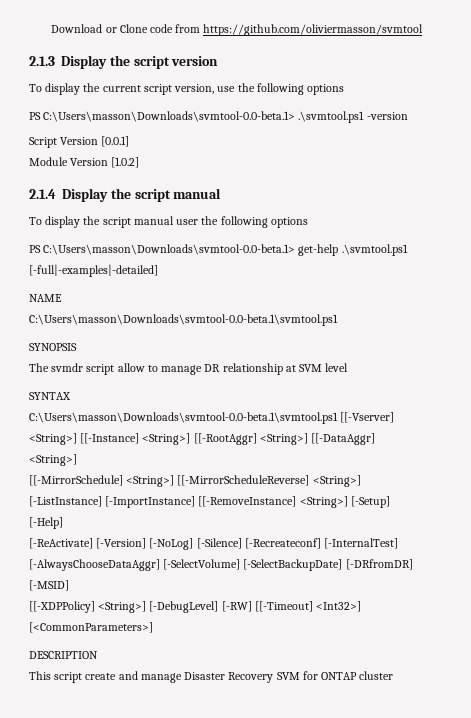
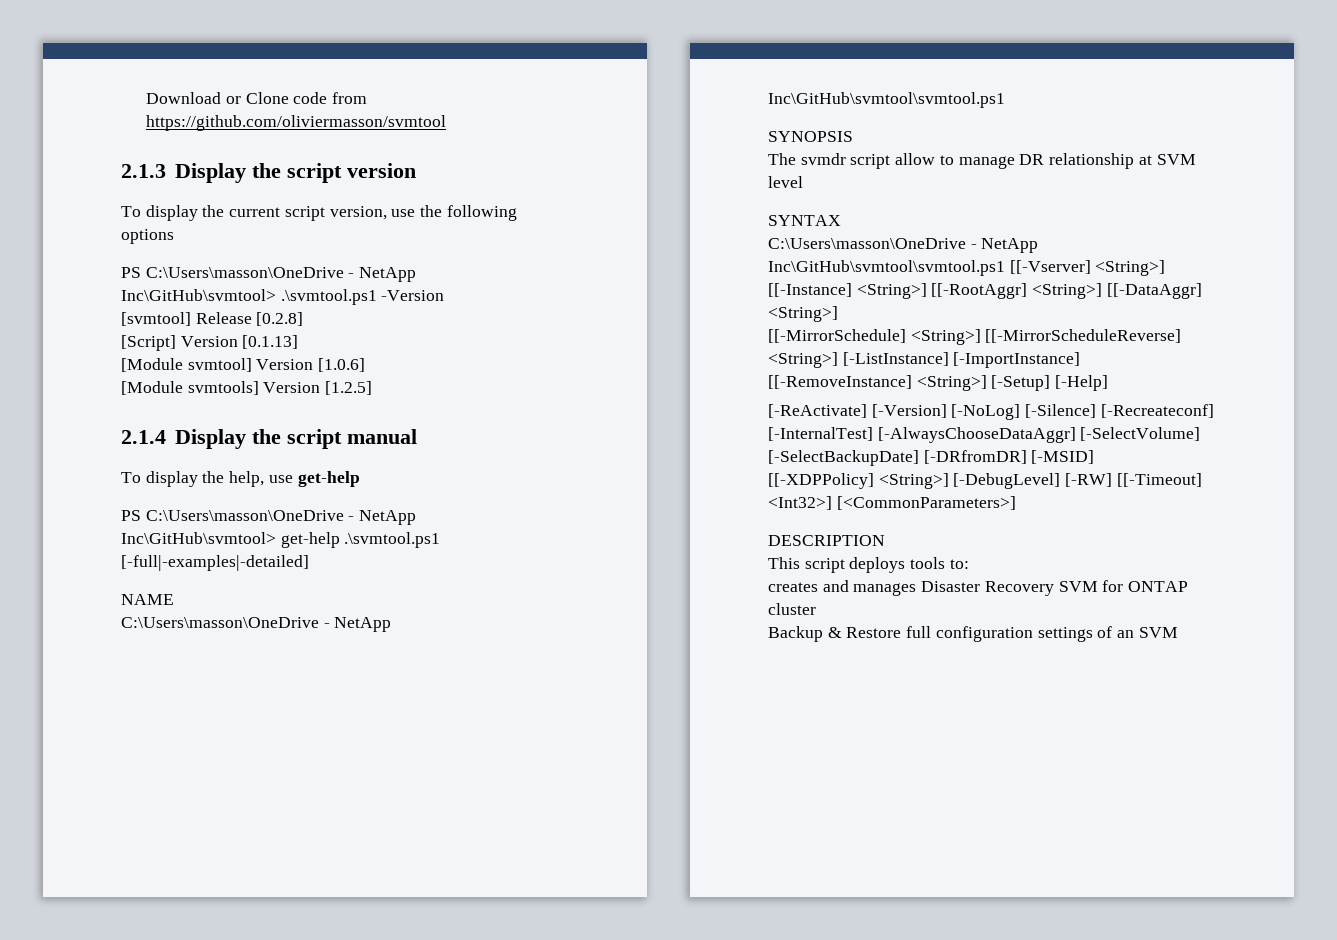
- PS C:\Users\masson\Downloads\svmtool-0.0-beta.1> .\svmtool.ps1 -version
- Script Version [0.0.1]
- Module Version [1.0.2]
+ PS C:\Users\masson\OneDrive - NetApp Inc\GitHub\svmtool> .\svmtool.ps1 -Version
+ [svmtool] Release [0.2.8]
+ [Script] Version [0.1.13]
+ [Module svmtool] Version [1.0.6]
+ [Module svmtools] Version [1.2.5]
- To display the script manual user the following options
- PS C:\Users\masson\Downloads\svmtool-0.0-beta.1> get-help .\svmtool.ps1 [-full|-examples|-detailed]
+ To display the help, use get-help
+ PS C:\Users\masson\OneDrive - NetApp Inc\GitHub\svmtool> get-help .\svmtool.ps1 [-full|-examples|-detailed]
  NAME
- C:\Users\masson\Downloads\svmtool-0.0-beta.1\svmtool.ps1
+ C:\Users\masson\OneDrive - NetApp Inc\GitHub\svmtool\svmtool.ps1
- C:\Users\masson\Downloads\svmtool-0.0-beta.1\svmtool.ps1 [[-Vserver] <String>] [[-Instance] <String>] [[-RootAggr] <String>] [[-DataAggr] <String>]
+ C:\Users\masson\OneDrive - NetApp Inc\GitHub\svmtool\svmtool.ps1 [[-Vserver] <String>] [[-Instance] <String>] [[-RootAggr] <String>] [[-DataAggr] <String>]
- This script create and manage Disaster Recovery SVM for ONTAP cluster
+ This script deploys tools to:
+ creates and manages Disaster Recovery SVM for ONTAP cluster
+ Backup & Restore full configuration settings of an SVM

